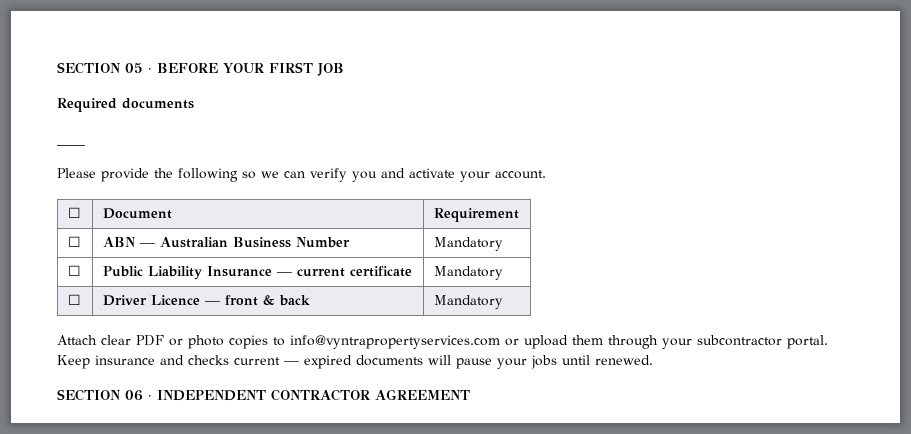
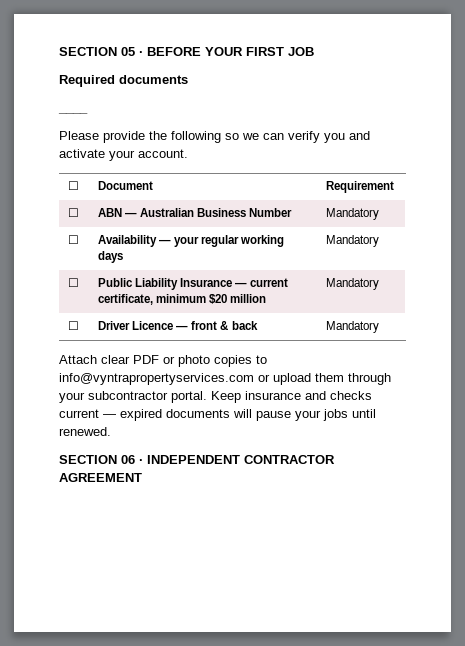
+ ☐ | Availability — your regular working days | Mandatory
- ☐ | Public Liability Insurance — current certificate | Mandatory
+ ☐ | Public Liability Insurance — current certificate, minimum $20 million | Mandatory

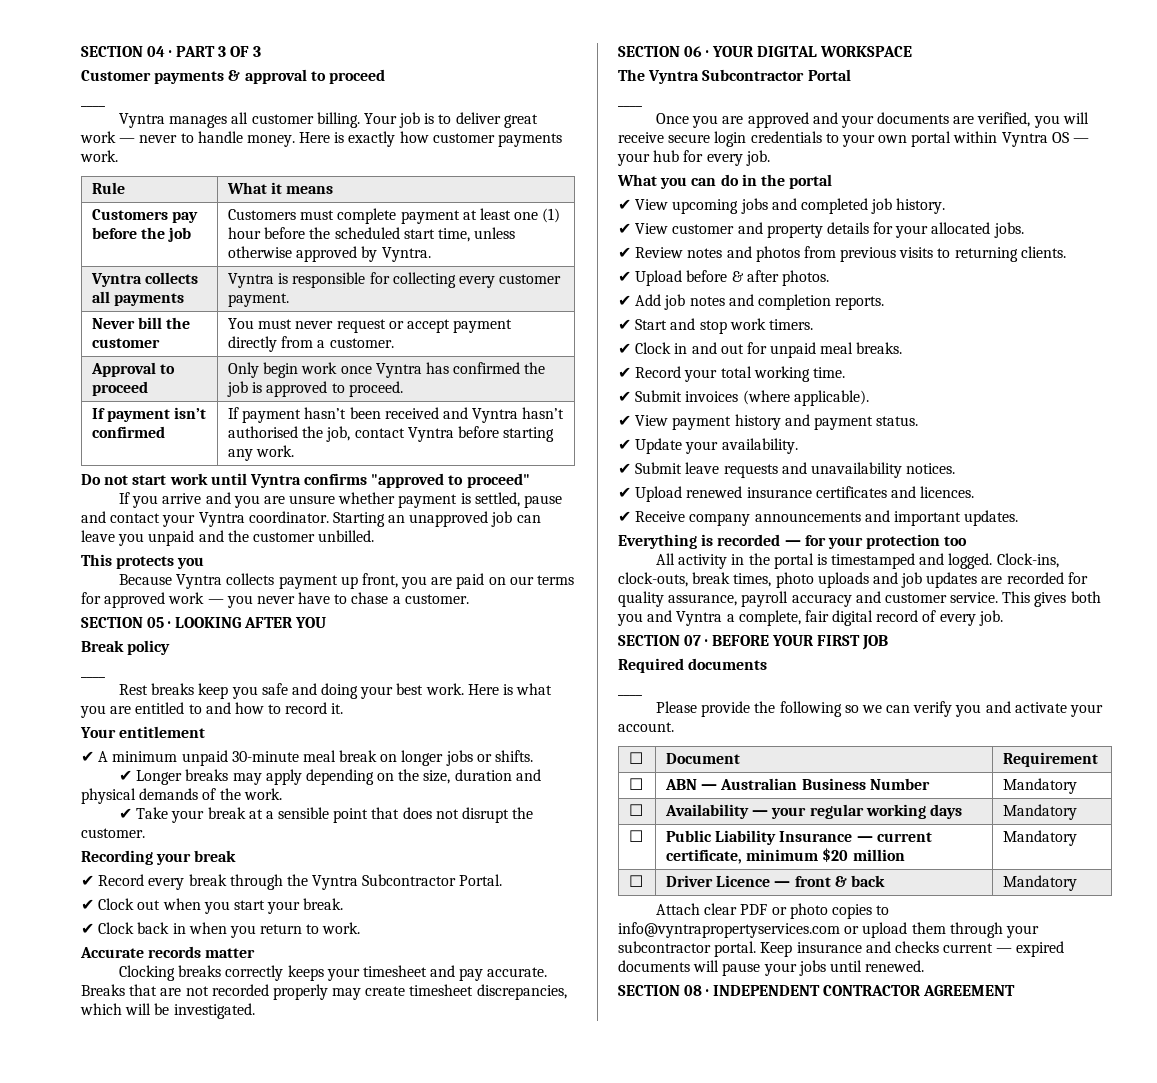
- SECTION 05 · BEFORE YOUR FIRST JOB
+ SECTION 04 · PART 3 OF 3
+ Customer payments & approval to proceed
+ ____
+ Vyntra manages all customer billing. Your job is to deliver great work — never to handle money. Here is exactly how customer payments work.
+ Rule | What it means
+ Customers pay before the job | Customers must complete payment at least one (1) hour before the scheduled start time, unless otherwise approved by Vyntra.
+ Vyntra collects all payments | Vyntra is responsible for collecting every customer payment.
+ Never bill the customer | You must never request or accept payment directly from a customer.
+ Approval to proceed | Only begin work once Vyntra has confirmed the job is approved to proceed.
+ If payment isn’t confirmed | If payment hasn’t been received and Vyntra hasn’t authorised the job, contact Vyntra before starting any work.
+ Do not start work until Vyntra confirms "approved to proceed"
+ If you arrive and you are unsure whether payment is settled, pause and contact your Vyntra coordinator. Starting an unapproved job can leave you unpaid and the customer unbilled.
+ This protects you
+ Because Vyntra collects payment up front, you are paid on our terms for approved work — you never have to chase a customer.
+ SECTION 05 · LOOKING AFTER YOU
+ Break policy
+ ____
+ Rest breaks keep you safe and doing your best work. Here is what you are entitled to and how to record it.
+ Your entitlement
+ ✔ A minimum unpaid 30-minute meal break on longer jobs or shifts.
+ ✔ Longer breaks may apply depending on the size, duration and physical demands of the work.
+ ✔ Take your break at a sensible point that does not disrupt the customer.
+ Recording your break
+ ✔ Record every break through the Vyntra Subcontractor Portal.
+ ✔ Clock out when you start your break.
+ ✔ Clock back in when you return to work.
+ Accurate records matter
+ Clocking breaks correctly keeps your timesheet and pay accurate. Breaks that are not recorded properly may create timesheet discrepancies, which will be investigated.
+ SECTION 06 · YOUR DIGITAL WORKSPACE
+ The Vyntra Subcontractor Portal
+ ____
+ Once you are approved and your documents are verified, you will receive secure login credentials to your own portal within Vyntra OS — your hub for every job.
+ What you can do in the portal
+ ✔ View upcoming jobs and completed job history.
+ ✔ View customer and property details for your allocated jobs.
+ ✔ Review notes and photos from previous visits to returning clients.
+ ✔ Upload before & after photos.
+ ✔ Add job notes and completion reports.
+ ✔ Start and stop work timers.
+ ✔ Clock in and out for unpaid meal breaks.
+ ✔ Record your total working time.
+ ✔ Submit invoices (where applicable).
+ ✔ View payment history and payment status.
+ ✔ Update your availability.
+ ✔ Submit leave requests and unavailability notices.
+ ✔ Upload renewed insurance certificates and licences.
+ ✔ Receive company announcements and important updates.
+ Everything is recorded — for your protection too
+ All activity in the portal is timestamped and logged. Clock-ins, clock-outs, break times, photo uploads and job updates are recorded for quality assurance, payroll accuracy and customer service. This gives both you and Vyntra a complete, fair digital record of every job.
+ SECTION 07 · BEFORE YOUR FIRST JOB
- SECTION 06 · INDEPENDENT CONTRACTOR AGREEMENT
+ SECTION 08 · INDEPENDENT CONTRACTOR AGREEMENT

